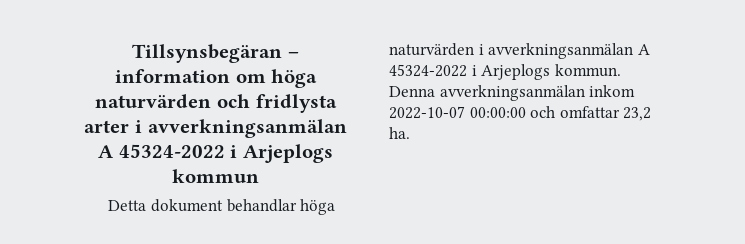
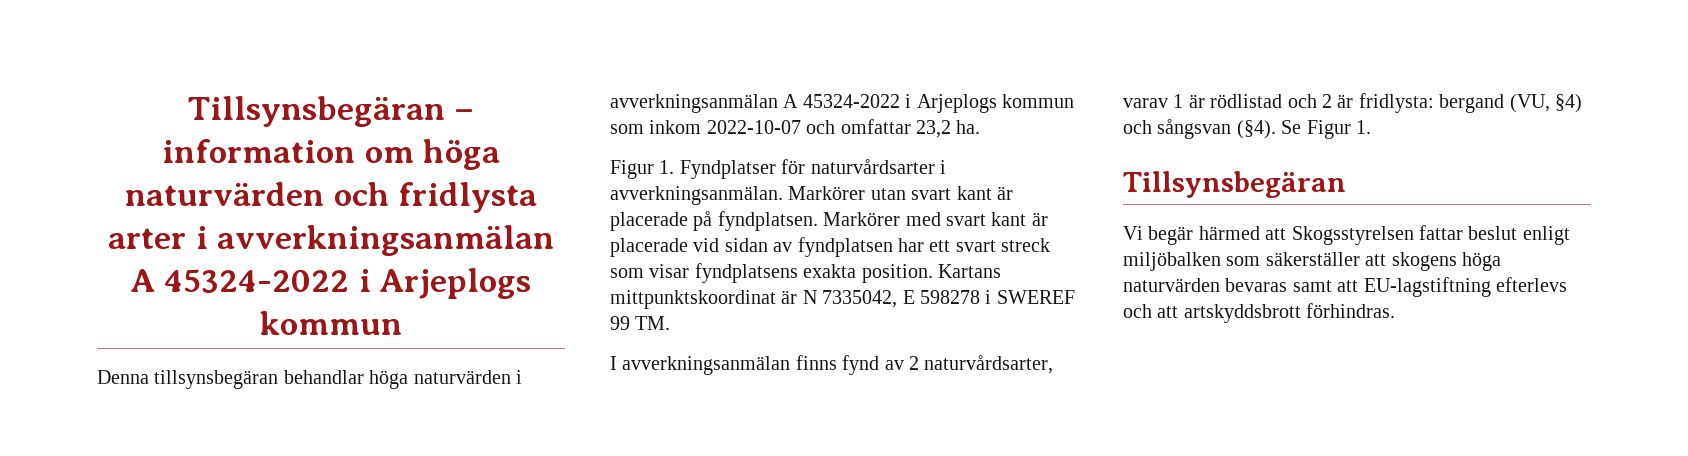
- Detta dokument behandlar höga naturvärden i avverkningsanmälan A 45324-2022 i Arjeplogs kommun. Denna avverkningsanmälan inkom 2022-10-07 00:00:00 och omfattar 23,2 ha.
+ Denna tillsynsbegäran behandlar höga naturvärden i avverkningsanmälan A 45324-2022 i Arjeplogs kommun som inkom 2022-10-07 och omfattar 23,2 ha.
+ Figur 1. Fyndplatser för naturvårdsarter i avverkningsanmälan. Markörer utan svart kant är placerade på fyndplatsen. Markörer med svart kant är placerade vid sidan av fyndplatsen har ett svart streck som visar fyndplatsens exakta position. Kartans mittpunktskoordinat är N 7335042, E 598278 i SWEREF 99 TM.
+ I avverkningsanmälan finns fynd av 2 naturvårdsarter, varav 1 är rödlistad och 2 är fridlysta: bergand (VU, §4) och sångsvan (§4). Se Figur 1.
+ Tillsynsbegäran
+ Vi begär härmed att Skogsstyrelsen fattar beslut enligt miljöbalken som säkerställer att skogens höga naturvärden bevaras samt att EU-lagstiftning efterlevs och att artskyddsbrott förhindras.

